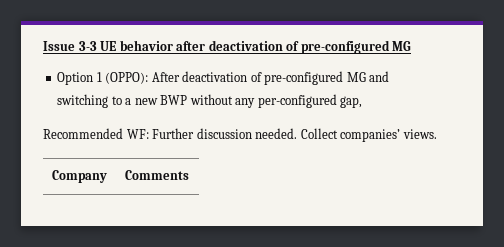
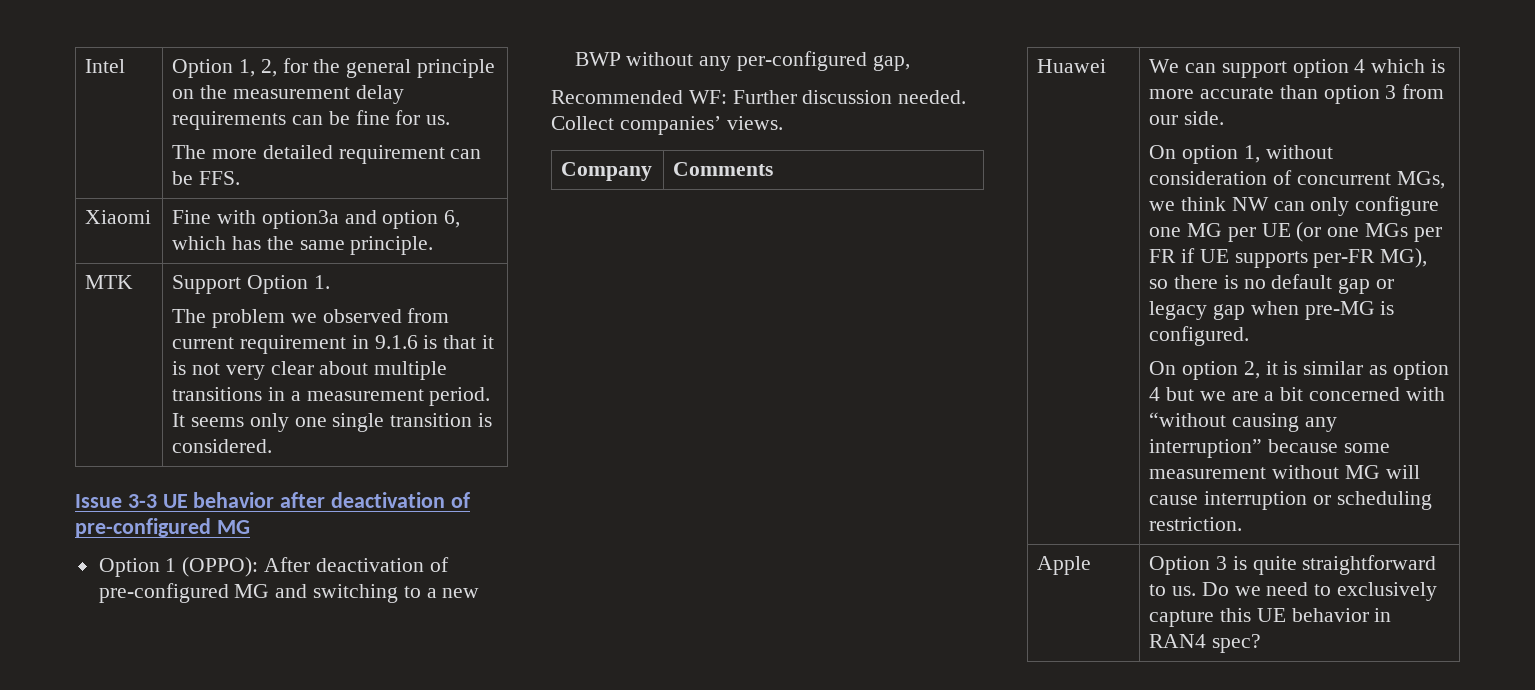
+ Intel | Option 1, 2, for the general principle on the measurement delay requirements can be fine for us.
+ The more detailed requirement can be FFS.
+ Xiaomi | Fine with option3a and option 6, which has the same principle.
+ MTK | Support Option 1.
+ The problem we observed from current requirement in 9.1.6 is that it is not very clear about multiple transitions in a measurement period. It seems only one single transition is considered.
+ Huawei | We can support option 4 which is more accurate than option 3 from our side.
+ On option 1, without consideration of concurrent MGs, we think NW can only configure one MG per UE (or one MGs per FR if UE supports per-FR MG), so there is no default gap or legacy gap when pre-MG is configured.
+ On option 2, it is similar as option 4 but we are a bit concerned with “without causing any interruption” because some measurement without MG will cause interruption or scheduling restriction.
+ Apple | Option 3 is quite straightforward to us. Do we need to exclusively capture this UE behavior in RAN4 spec?

